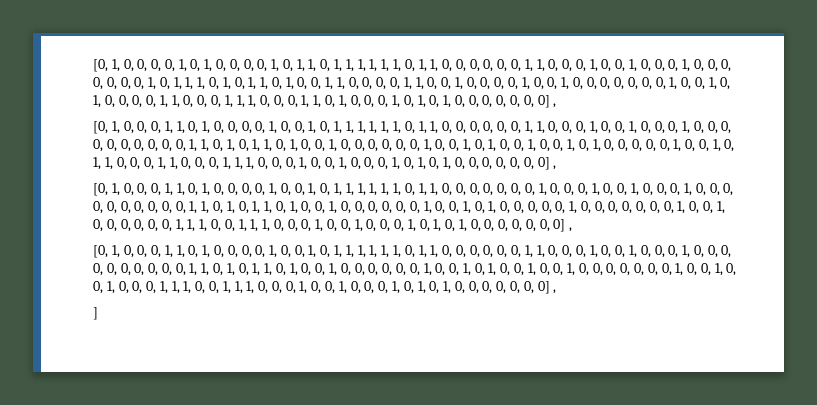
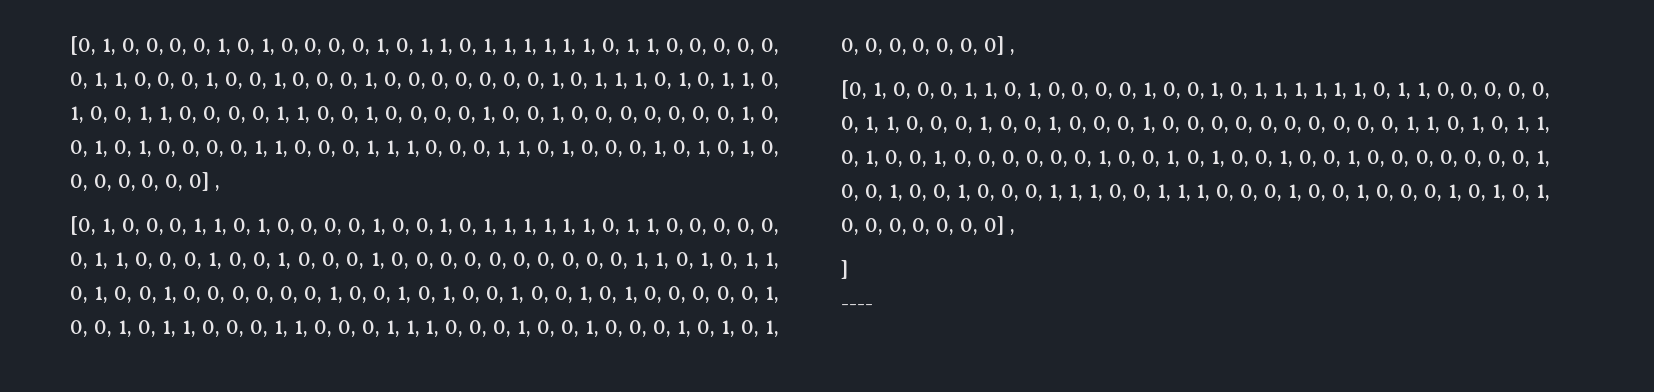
- [0, 1, 0, 0, 0, 1, 1, 0, 1, 0, 0, 0, 0, 1, 0, 0, 1, 0, 1, 1, 1, 1, 1, 1, 0, 1, 1, 0, 0, 0, 0, 0, 0, 0, 1, 0, 0, 0, 1, 0, 0, 1, 0, 0, 0, 1, 0, 0, 0, 0, 0, 0, 0, 0, 0, 0, 1, 1, 0, 1, 0, 1, 1, 0, 1, 0, 0, 1, 0, 0, 0, 0, 0, 0, 1, 0, 0, 1, 0, 1, 0, 0, 0, 0, 0, 1, 0, 0, 0, 0, 0, 0, 0, 1, 0, 0, 1, 0, 0, 0, 0, 0, 0, 1, 1, 1, 0, 0, 1, 1, 1, 0, 0, 0, 1, 0, 0, 1, 0, 0, 0, 1, 0, 1, 0, 1, 0, 0, 0, 0, 0, 0, 0] ,
+ ----

